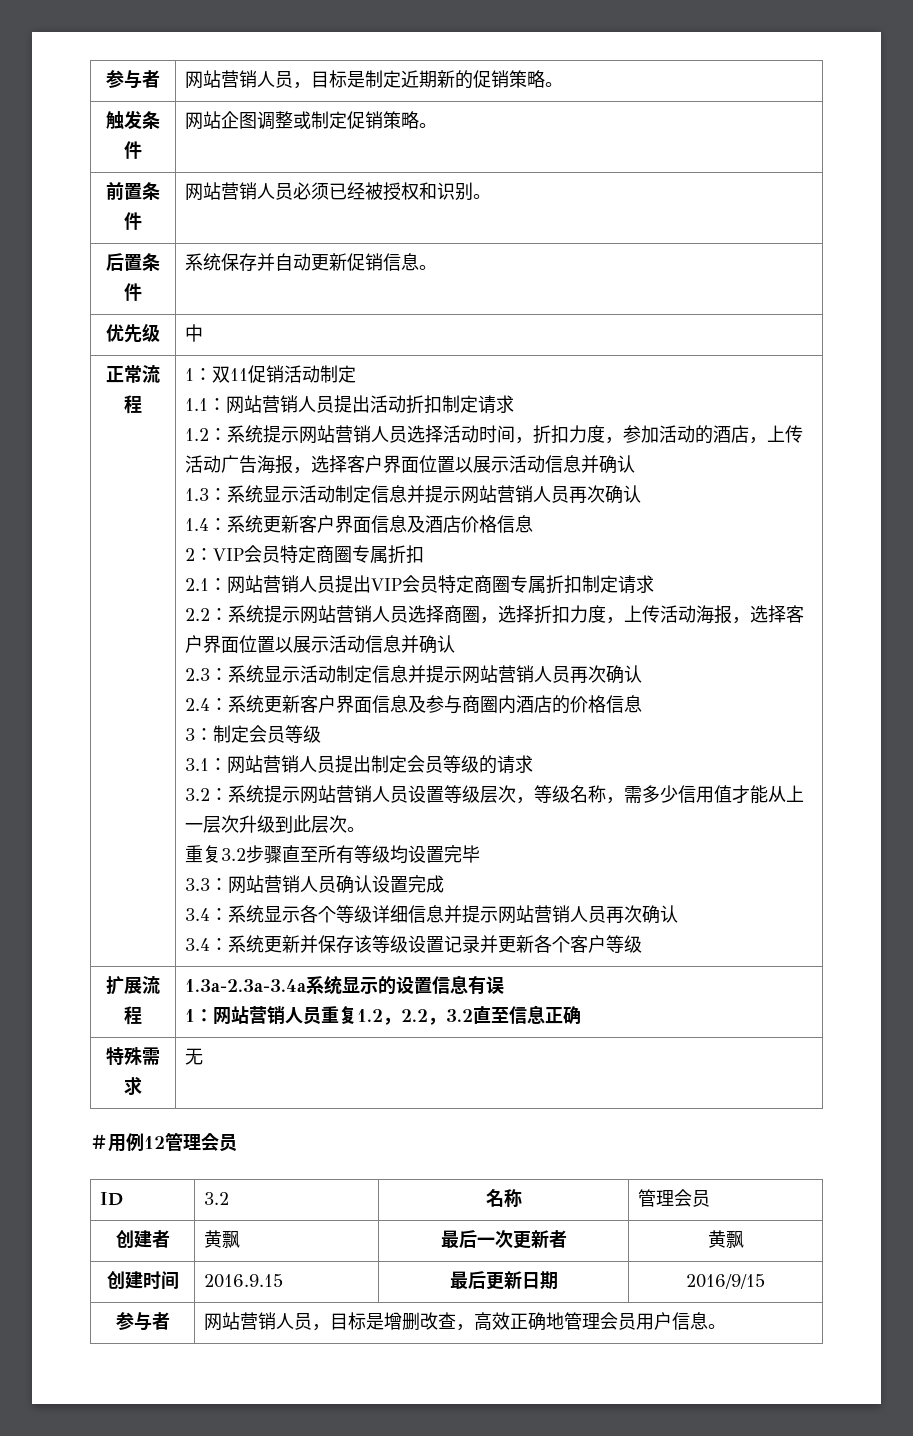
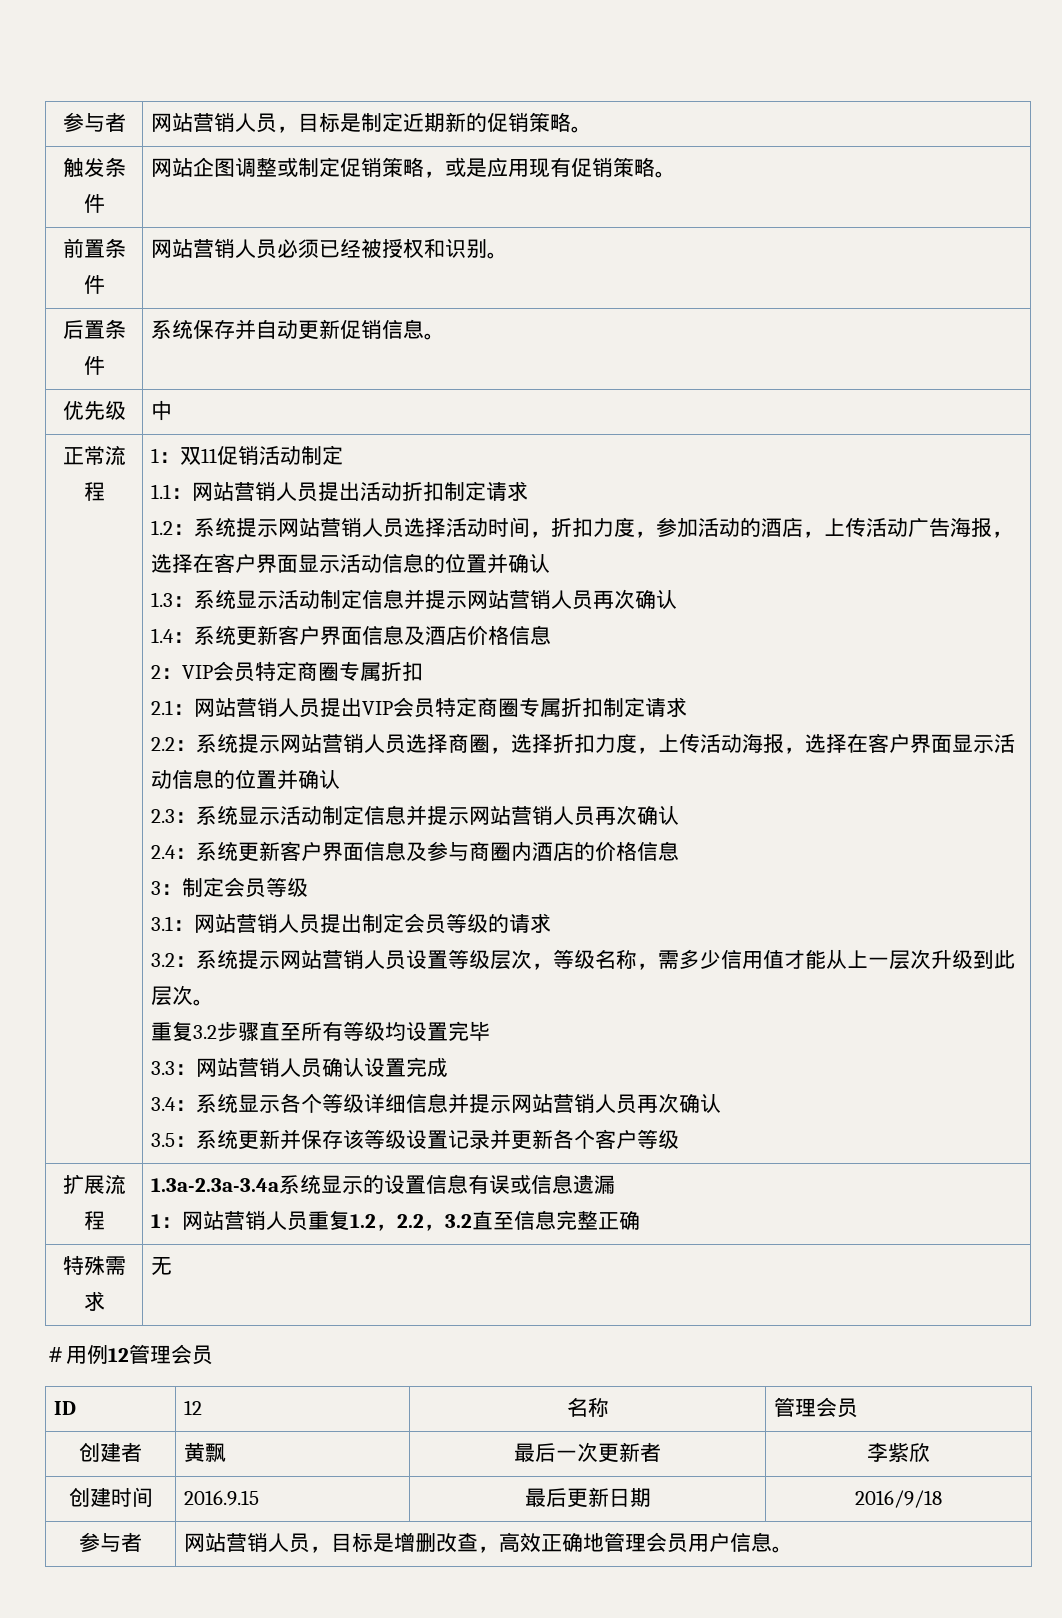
- 触发条件 | 网站企图调整或制定促销策略。
+ 触发条件 | 网站企图调整或制定促销策略，或是应用现有促销策略。
- 1.2：系统提示网站营销人员选择活动时间，折扣力度，参加活动的酒店，上传活动广告海报，选择客户界面位置以展示活动信息并确认
+ 1.2：系统提示网站营销人员选择活动时间，折扣力度，参加活动的酒店，上传活动广告海报，选择在客户界面显示活动信息的位置并确认
- 2.2：系统提示网站营销人员选择商圈，选择折扣力度，上传活动海报，选择客户界面位置以展示活动信息并确认
+ 2.2：系统提示网站营销人员选择商圈，选择折扣力度，上传活动海报，选择在客户界面显示活动信息的位置并确认
- 3.4：系统更新并保存该等级设置记录并更新各个客户等级
+ 3.5：系统更新并保存该等级设置记录并更新各个客户等级
- 扩展流程 | 1.3a-2.3a-3.4a系统显示的设置信息有误
- 1：网站营销人员重复1.2，2.2，3.2直至信息正确
+ 扩展流程 | 1.3a-2.3a-3.4a系统显示的设置信息有误或信息遗漏
+ 1：网站营销人员重复1.2，2.2，3.2直至信息完整正确
- ID | 3.2 | 名称 | 管理会员
+ ID | 12 | 名称 | 管理会员
- 创建者 | 黄飘 | 最后一次更新者 | 黄飘
+ 创建者 | 黄飘 | 最后一次更新者 | 李紫欣
- 创建时间 | 2016.9.15 | 最后更新日期 | 2016/9/15
+ 创建时间 | 2016.9.15 | 最后更新日期 | 2016/9/18

